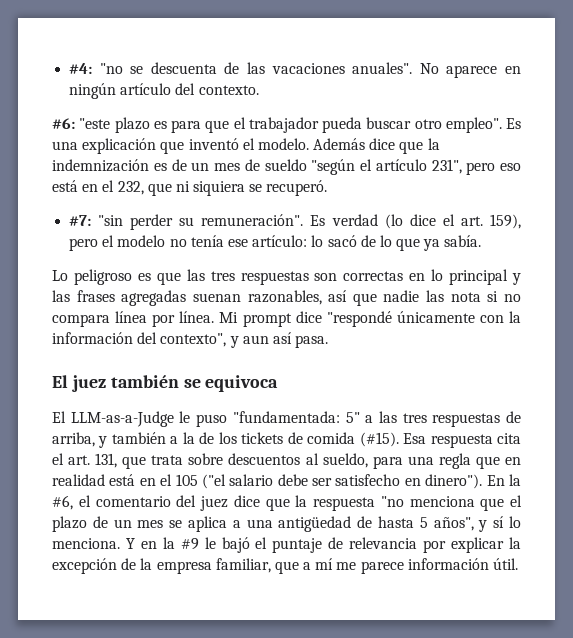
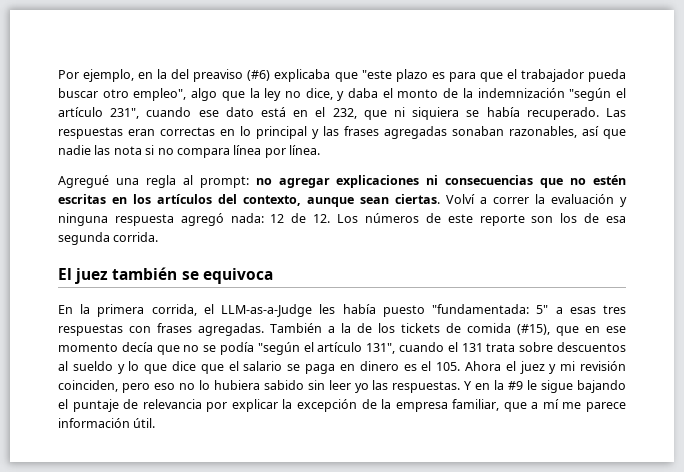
- #4: "no se descuenta de las vacaciones anuales". No aparece en ningún artículo del contexto.
- #6: "este plazo es para que el trabajador pueda buscar otro empleo". Es una explicación que inventó el modelo. Además dice que la indemnización es de un mes de sueldo "según el artículo 231", pero eso está en el 232, que ni siquiera se recuperó.
- #7: "sin perder su remuneración". Es verdad (lo dice el art. 159), pero el modelo no tenía ese artículo: lo sacó de lo que ya sabía.
- Lo peligroso es que las tres respuestas son correctas en lo principal y las frases agregadas suenan razonables, así que nadie las nota si no compara línea por línea. Mi prompt dice "respondé únicamente con la información del contexto", y aun así pasa.
+ Por ejemplo, en la del preaviso (#6) explicaba que "este plazo es para que el trabajador pueda buscar otro empleo", algo que la ley no dice, y daba el monto de la indemnización "según el artículo 231", cuando ese dato está en el 232, que ni siquiera se había recuperado. Las respuestas eran correctas en lo principal y las frases agregadas sonaban razonables, así que nadie las nota si no compara línea por línea.
+ Agregué una regla al prompt: no agregar explicaciones ni consecuencias que no estén escritas en los artículos del contexto, aunque sean ciertas. Volví a correr la evaluación y ninguna respuesta agregó nada: 12 de 12. Los números de este reporte son los de esa segunda corrida.
- El LLM-as-a-Judge le puso "fundamentada: 5" a las tres respuestas de arriba, y también a la de los tickets de comida (#15). Esa respuesta cita el art. 131, que trata sobre descuentos al sueldo, para una regla que en realidad está en el 105 ("el salario debe ser satisfecho en dinero"). En la #6, el comentario del juez dice que la respuesta "no menciona que el plazo de un mes se aplica a una antigüedad de hasta 5 años", y sí lo menciona.
+ En la primera corrida, el LLM-as-a-Judge les había puesto "fundamentada: 5" a esas tres respuestas con frases agregadas. También a la de los tickets de comida (#15), que en ese momento decía que no se podía "según el artículo 131", cuando el 131 trata sobre descuentos al sueldo y lo que dice que el salario se paga en dinero es el 105. Ahora el juez y mi revisión coinciden, pero eso no lo hubiera sabido sin leer yo las respuestas.
- Y en la #9 le bajó el puntaje de relevancia por explicar la excepción de la empresa familiar, que a mí me parece información útil.
+ Y en la #9 le sigue bajando el puntaje de relevancia por explicar la excepción de la empresa familiar, que a mí me parece información útil.

